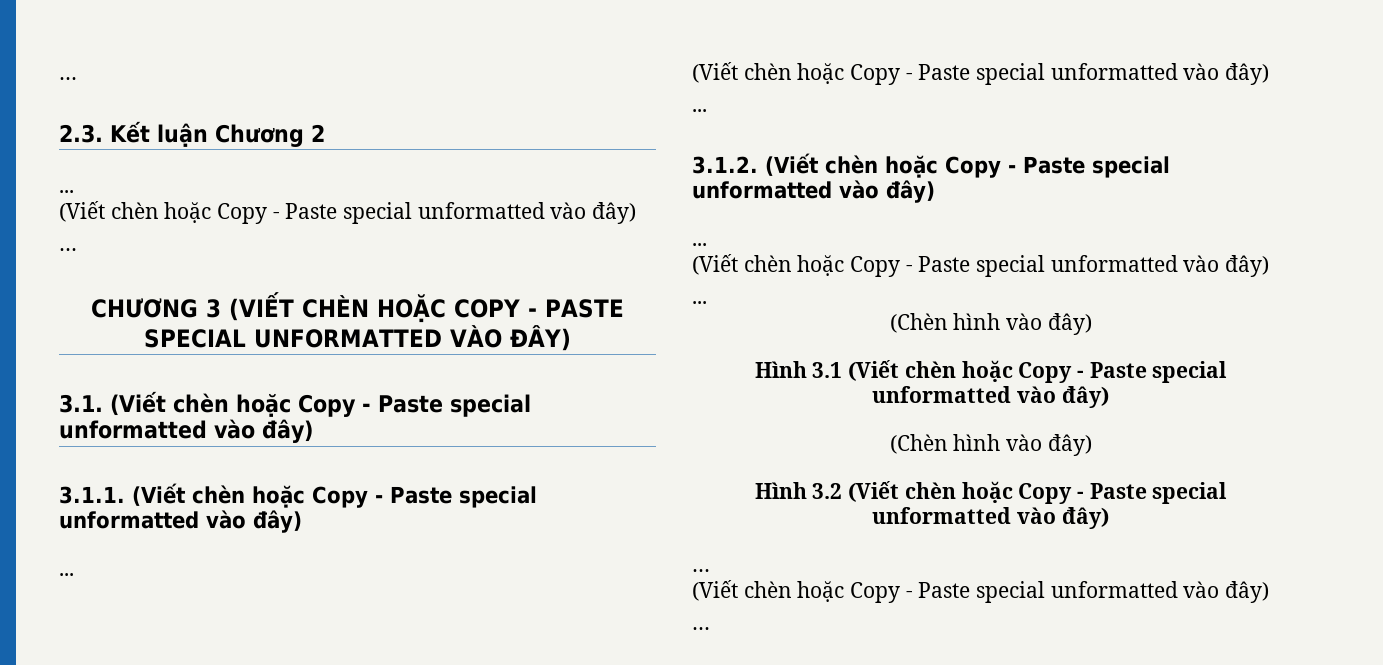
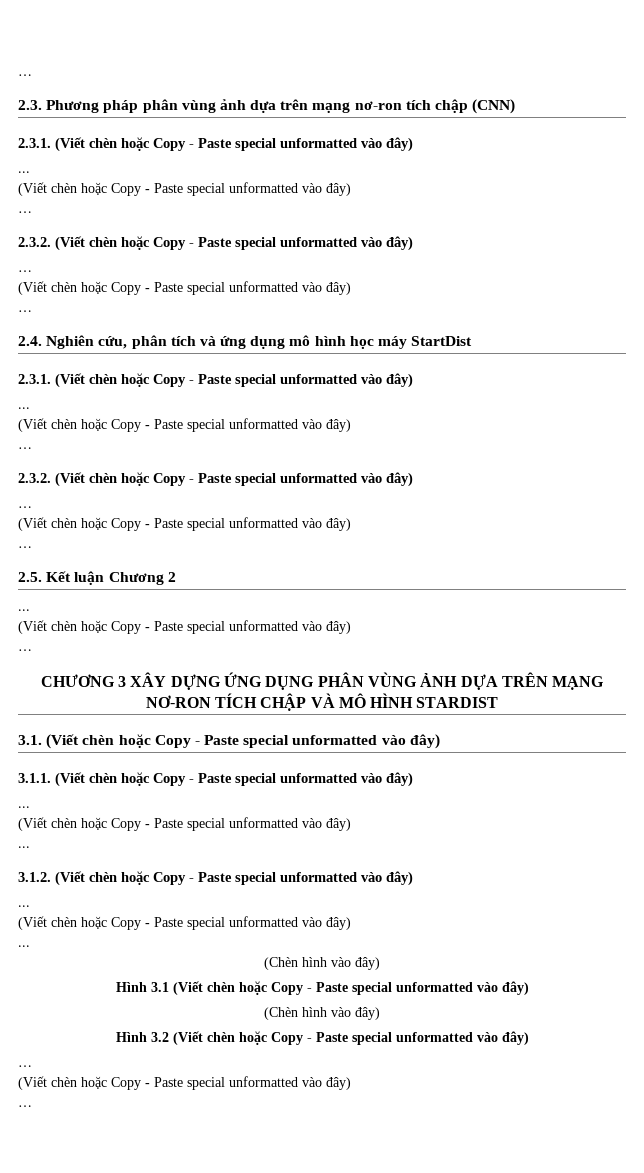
- 2.3. Kết luận Chương 2
+ 2.3. Phương pháp phân vùng ảnh dựa trên mạng nơ-ron tích chập (CNN)
+ 2.3.1. (Viết chèn hoặc Copy - Paste special unformatted vào đây)
+ ...
+ (Viết chèn hoặc Copy - Paste special unformatted vào đây)
+ …
+ 2.3.2. (Viết chèn hoặc Copy - Paste special unformatted vào đây)
+ …
+ (Viết chèn hoặc Copy - Paste special unformatted vào đây)
+ …
+ 2.4. Nghiên cứu, phân tích và ứng dụng mô hình học máy StartDist
+ 2.3.1. (Viết chèn hoặc Copy - Paste special unformatted vào đây)
+ ...
+ (Viết chèn hoặc Copy - Paste special unformatted vào đây)
+ …
+ 2.3.2. (Viết chèn hoặc Copy - Paste special unformatted vào đây)
+ …
+ (Viết chèn hoặc Copy - Paste special unformatted vào đây)
+ …
+ 2.5. Kết luận Chương 2
- CHƯƠNG 3 (VIẾT CHÈN HOẶC COPY - PASTE SPECIAL UNFORMATTED VÀO ĐÂY)
+ CHƯƠNG 3 XÂY DỰNG ỨNG DỤNG PHÂN VÙNG ẢNH DỰA TRÊN MẠNG NƠ-RON TÍCH CHẬP VÀ MÔ HÌNH STARDIST

